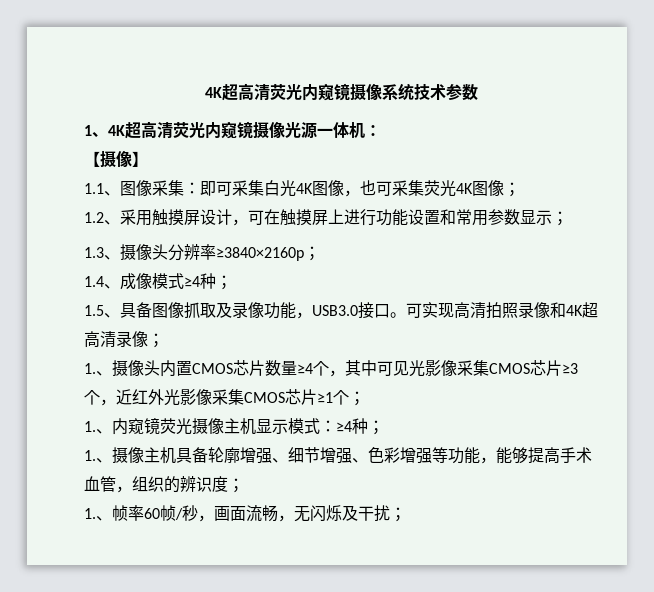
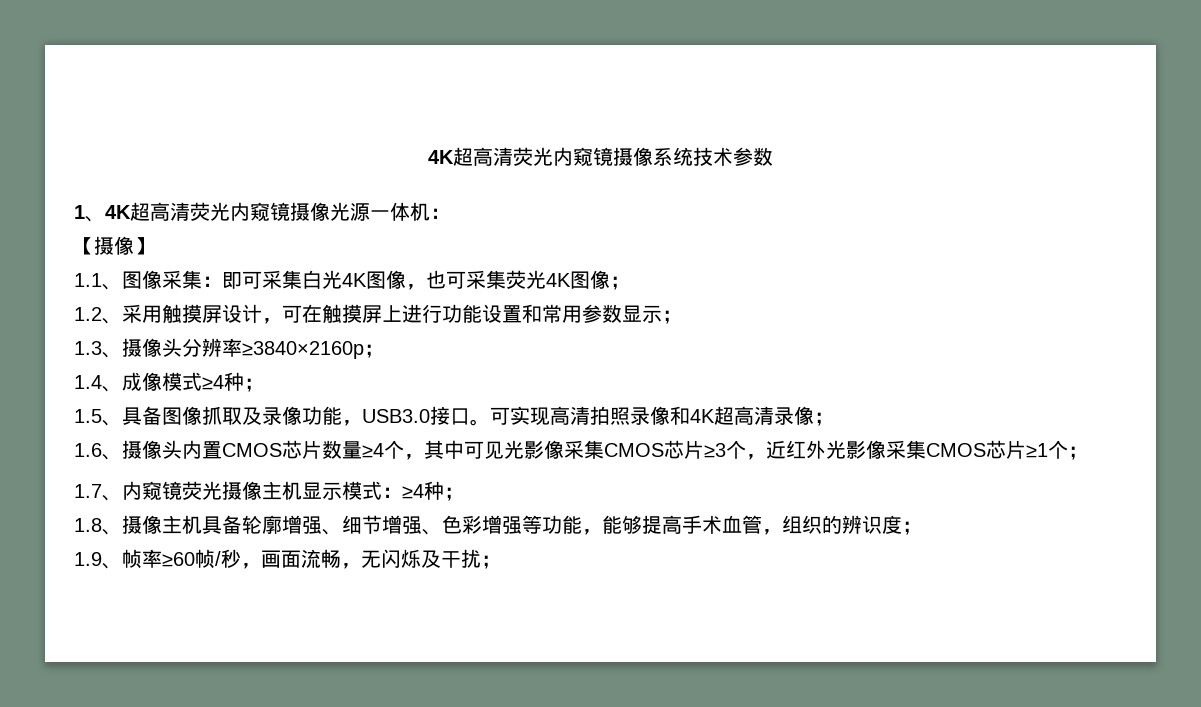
- 1.、摄像头内置CMOS芯片数量≥4个，其中可见光影像采集CMOS芯片≥3个，近红外光影像采集CMOS芯片≥1个；
+ 1.6、摄像头内置CMOS芯片数量≥4个，其中可见光影像采集CMOS芯片≥3个，近红外光影像采集CMOS芯片≥1个；
- 1.、内窥镜荧光摄像主机显示模式：≥4种；
+ 1.7、内窥镜荧光摄像主机显示模式：≥4种；
- 1.、摄像主机具备轮廓增强、细节增强、色彩增强等功能，能够提高手术血管，组织的辨识度；
+ 1.8、摄像主机具备轮廓增强、细节增强、色彩增强等功能，能够提高手术血管，组织的辨识度；
- 1.、帧率60帧/秒，画面流畅，无闪烁及干扰；
+ 1.9、帧率≥60帧/秒，画面流畅，无闪烁及干扰；

